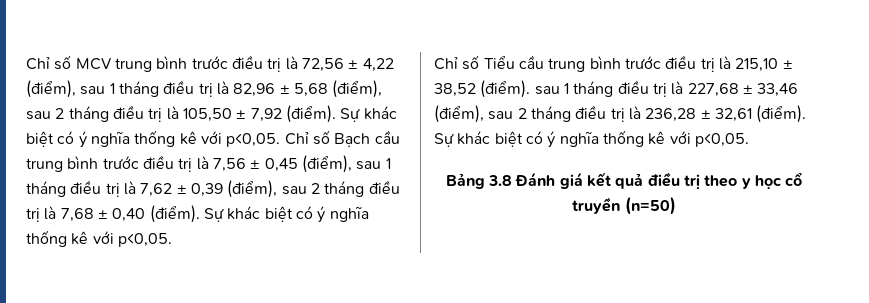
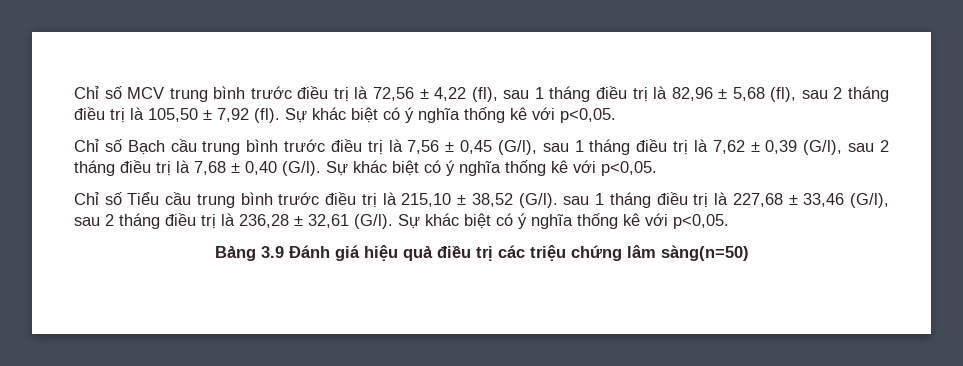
- Chỉ số MCV trung bình trước điều trị là 72,56 ± 4,22 (điểm), sau 1 tháng điều trị là 82,96 ± 5,68 (điểm), sau 2 tháng điều trị là 105,50 ± 7,92 (điểm). Sự khác biệt có ý nghĩa thống kê với p<0,05. Chỉ số Bạch cầu trung bình trước điều trị là 7,56 ± 0,45 (điểm), sau 1 tháng điều trị là 7,62 ± 0,39 (điểm), sau 2 tháng điều trị là 7,68 ± 0,40 (điểm).
+ Chỉ số MCV trung bình trước điều trị là 72,56 ± 4,22 (fl), sau 1 tháng điều trị là 82,96 ± 5,68 (fl), sau 2 tháng điều trị là 105,50 ± 7,92 (fl). Sự khác biệt có ý nghĩa thống kê với p<0,05.
+ Chỉ số Bạch cầu trung bình trước điều trị là 7,56 ± 0,45 (G/l), sau 1 tháng điều trị là 7,62 ± 0,39 (G/l), sau 2 tháng điều trị là 7,68 ± 0,40 (G/l).
- Chỉ số Tiểu cầu trung bình trước điều trị là 215,10 ± 38,52 (điểm). sau 1 tháng điều trị là 227,68 ± 33,46 (điểm), sau 2 tháng điều trị là 236,28 ± 32,61 (điểm).
+ Chỉ số Tiểu cầu trung bình trước điều trị là 215,10 ± 38,52 (G/l). sau 1 tháng điều trị là 227,68 ± 33,46 (G/l), sau 2 tháng điều trị là 236,28 ± 32,61 (G/l).
- Bảng 3.8 Đánh giá kết quả điều trị theo y học cổ truyền (n=50)
+ Bảng 3.9 Đánh giá hiệu quả điều trị các triệu chứng lâm sàng(n=50)

